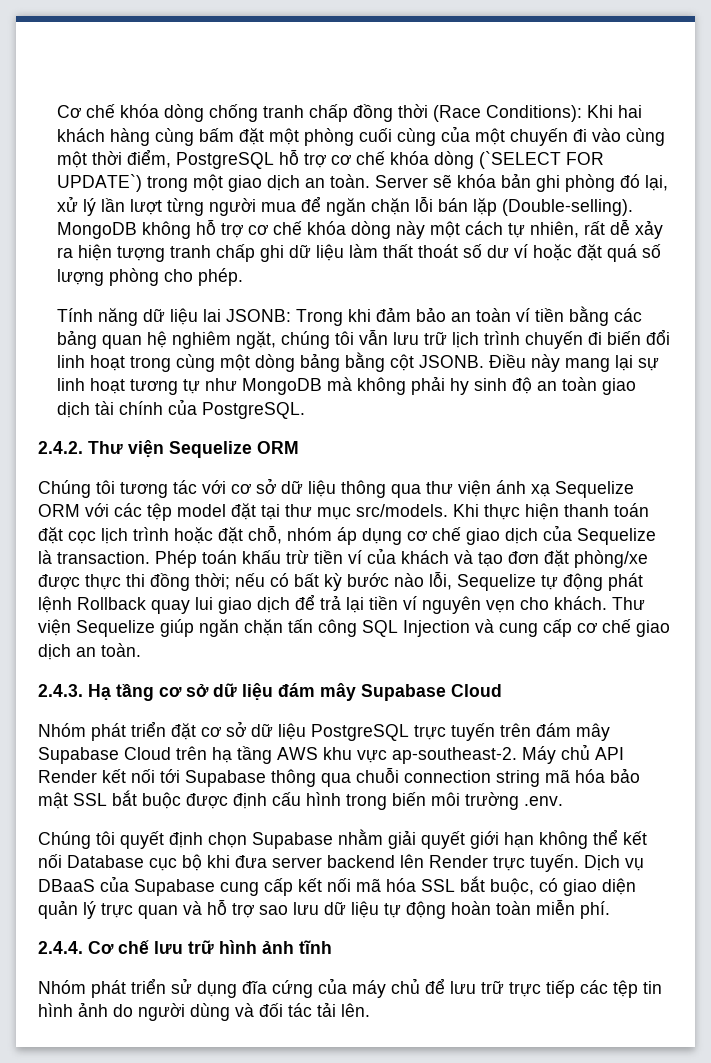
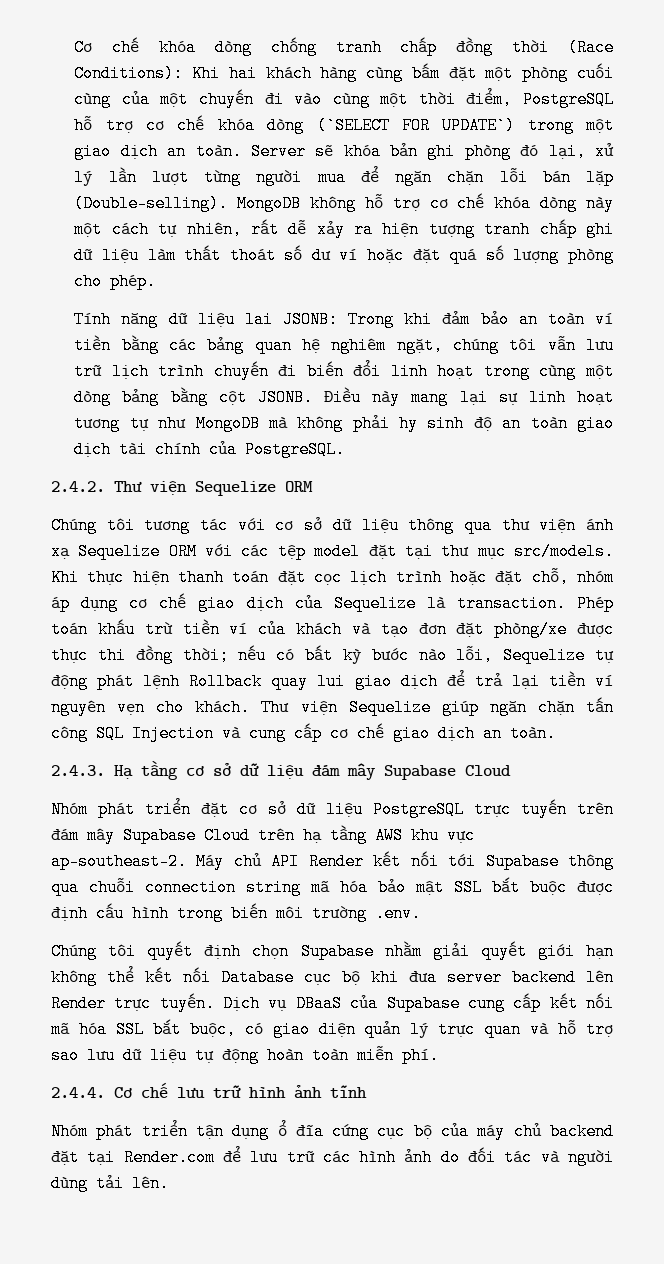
- Nhóm phát triển sử dụng đĩa cứng của máy chủ để lưu trữ trực tiếp các tệp tin hình ảnh do người dùng và đối tác tải lên.
+ Nhóm phát triển tận dụng ổ đĩa cứng cục bộ của máy chủ backend đặt tại Render.com để lưu trữ các hình ảnh do đối tác và người dùng tải lên.

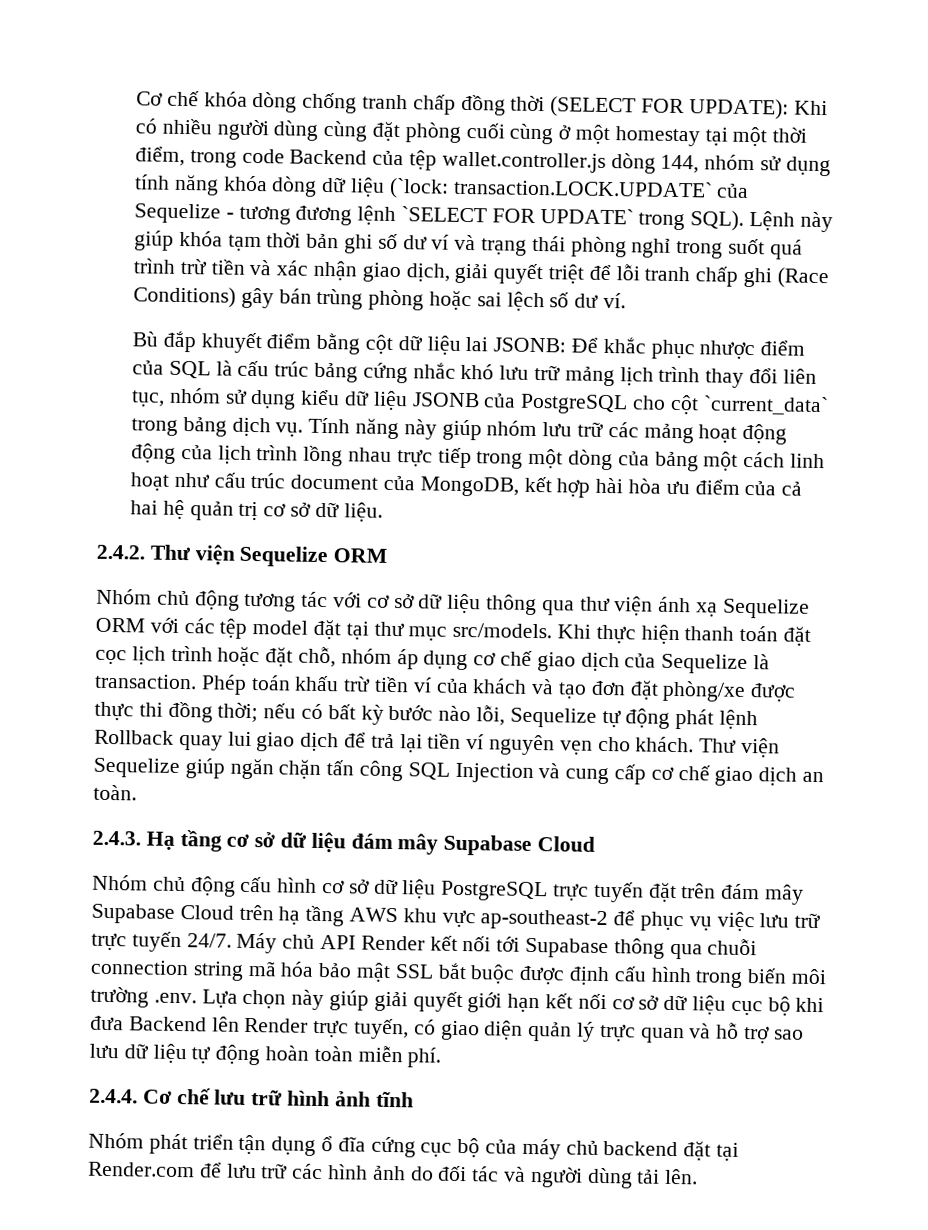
- Cơ chế khóa dòng chống tranh chấp đồng thời (Race Conditions): Khi hai khách hàng cùng bấm đặt một phòng cuối cùng của một chuyến đi vào cùng một thời điểm, PostgreSQL hỗ trợ cơ chế khóa dòng (`SELECT FOR UPDATE`) trong một giao dịch an toàn. Server sẽ khóa bản ghi phòng đó lại, xử lý lần lượt từng người mua để ngăn chặn lỗi bán lặp (Double-selling). MongoDB không hỗ trợ cơ chế khóa dòng này một cách tự nhiên, rất dễ xảy ra hiện tượng tranh chấp ghi dữ liệu làm thất thoát số dư ví hoặc đặt quá số lượng phòng cho phép.
- Tính năng dữ liệu lai JSONB: Trong khi đảm bảo an toàn ví tiền bằng các bảng quan hệ nghiêm ngặt, chúng tôi vẫn lưu trữ lịch trình chuyến đi biến đổi linh hoạt trong cùng một dòng bảng bằng cột JSONB. Điều này mang lại sự linh hoạt tương tự như MongoDB mà không phải hy sinh độ an toàn giao dịch tài chính của PostgreSQL.
+ Cơ chế khóa dòng chống tranh chấp đồng thời (SELECT FOR UPDATE): Khi có nhiều người dùng cùng đặt phòng cuối cùng ở một homestay tại một thời điểm, trong code Backend của tệp wallet.controller.js dòng 144, nhóm sử dụng tính năng khóa dòng dữ liệu (`lock: transaction.LOCK.UPDATE` của Sequelize - tương đương lệnh `SELECT FOR UPDATE` trong SQL). Lệnh này giúp khóa tạm thời bản ghi số dư ví và trạng thái phòng nghỉ trong suốt quá trình trừ tiền và xác nhận giao dịch, giải quyết triệt để lỗi tranh chấp ghi (Race Conditions) gây bán trùng phòng hoặc sai lệch số dư ví.
+ Bù đắp khuyết điểm bằng cột dữ liệu lai JSONB: Để khắc phục nhược điểm của SQL là cấu trúc bảng cứng nhắc khó lưu trữ mảng lịch trình thay đổi liên tục, nhóm sử dụng kiểu dữ liệu JSONB của PostgreSQL cho cột `current_data` trong bảng dịch vụ. Tính năng này giúp nhóm lưu trữ các mảng hoạt động động của lịch trình lồng nhau trực tiếp trong một dòng của bảng một cách linh hoạt như cấu trúc document của MongoDB, kết hợp hài hòa ưu điểm của cả hai hệ quản trị cơ sở dữ liệu.
- Chúng tôi tương tác với cơ sở dữ liệu thông qua thư viện ánh xạ Sequelize ORM với các tệp model đặt tại thư mục src/models.
+ Nhóm chủ động tương tác với cơ sở dữ liệu thông qua thư viện ánh xạ Sequelize ORM với các tệp model đặt tại thư mục src/models.
- Nhóm phát triển đặt cơ sở dữ liệu PostgreSQL trực tuyến trên đám mây Supabase Cloud trên hạ tầng AWS khu vực ap-southeast-2.
+ Nhóm chủ động cấu hình cơ sở dữ liệu PostgreSQL trực tuyến đặt trên đám mây Supabase Cloud trên hạ tầng AWS khu vực ap-southeast-2 để phục vụ việc lưu trữ trực tuyến 24/7.
- Máy chủ API Render kết nối tới Supabase thông qua chuỗi connection string mã hóa bảo mật SSL bắt buộc được định cấu hình trong biến môi trường .env.
- Chúng tôi quyết định chọn Supabase nhằm giải quyết giới hạn không thể kết nối Database cục bộ khi đưa server backend lên Render trực tuyến. Dịch vụ DBaaS của Supabase cung cấp kết nối mã hóa SSL bắt buộc, có giao diện quản lý trực quan và hỗ trợ sao lưu dữ liệu tự động hoàn toàn miễn phí.
+ Máy chủ API Render kết nối tới Supabase thông qua chuỗi connection string mã hóa bảo mật SSL bắt buộc được định cấu hình trong biến môi trường .env. Lựa chọn này giúp giải quyết giới hạn kết nối cơ sở dữ liệu cục bộ khi đưa Backend lên Render trực tuyến, có giao diện quản lý trực quan và hỗ trợ sao lưu dữ liệu tự động hoàn toàn miễn phí.

